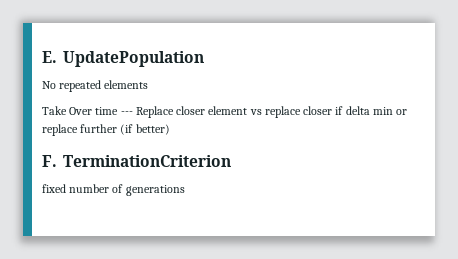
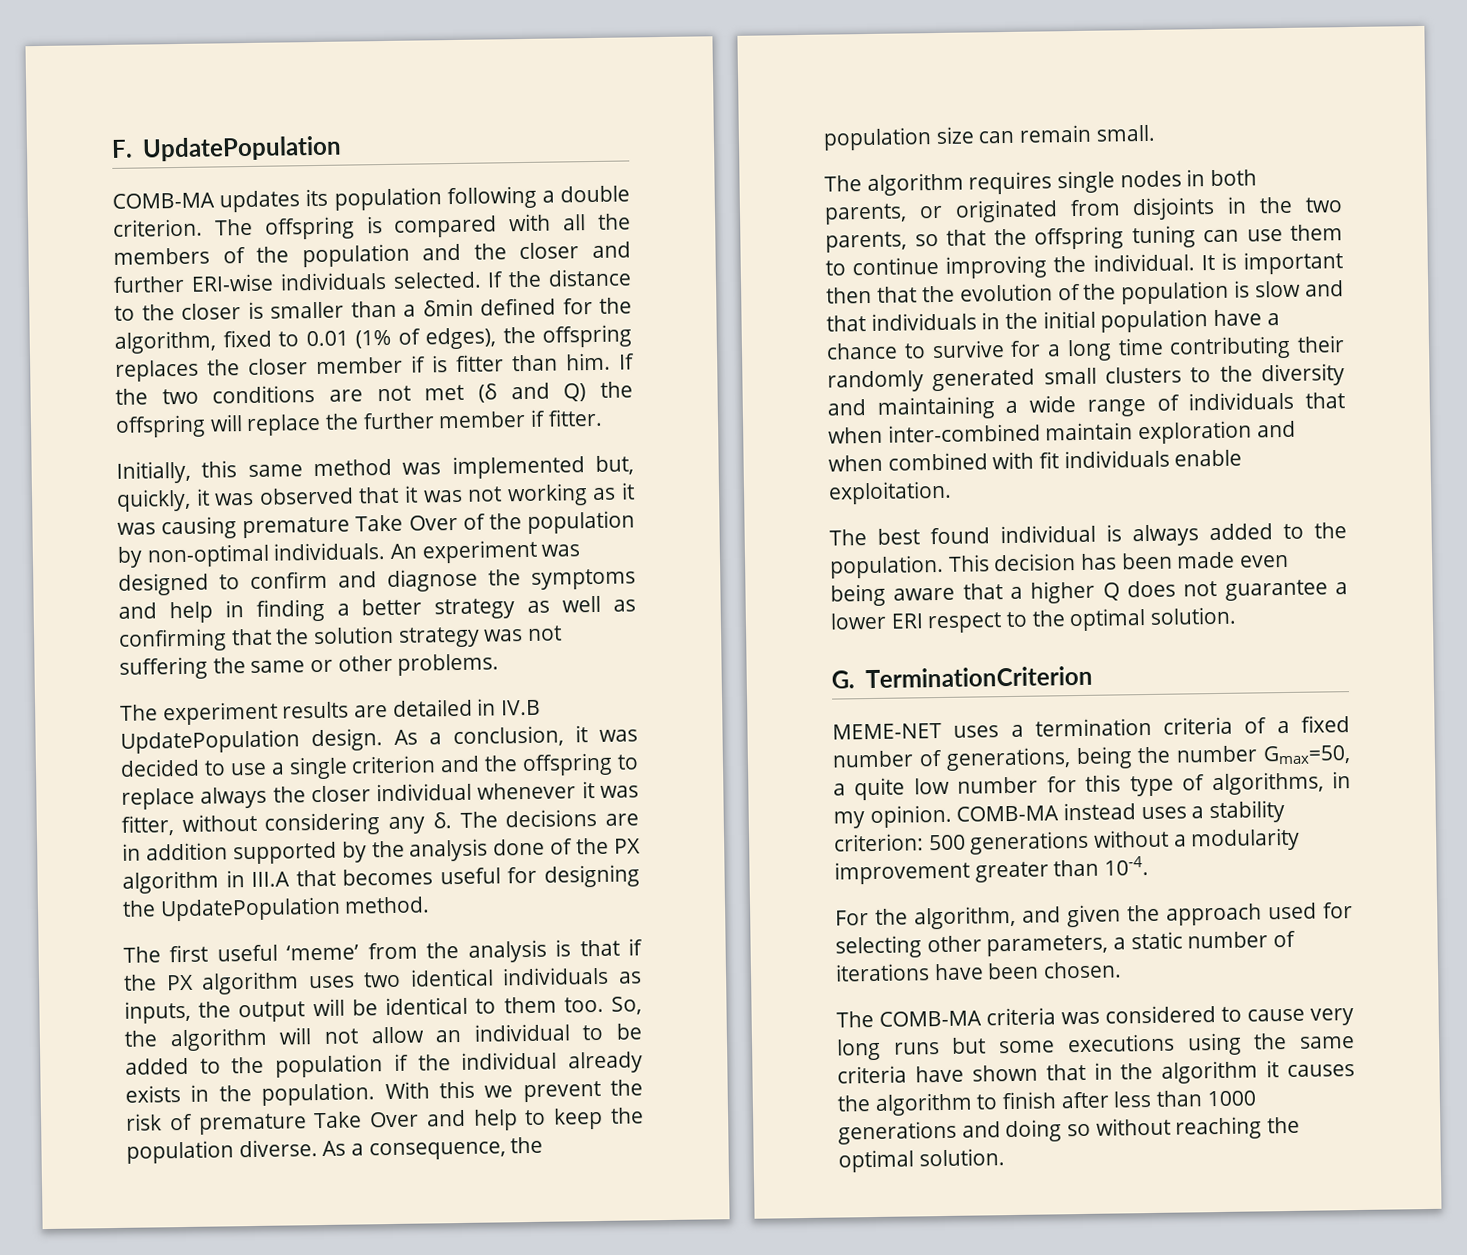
- E. UpdatePopulation
+ F. UpdatePopulation
- No repeated elements
- Take Over time --- Replace closer element vs replace closer if delta min or replace further (if better)
- F. TerminationCriterion
- fixed number of generations
+ COMB-MA updates its population following a double criterion. The offspring is compared with all the members of the population and the closer and further ERI-wise individuals selected. If the distance to the closer is smaller than a δmin defined for the algorithm, fixed to 0.01 (1% of edges), the offspring replaces the closer member if is fitter than him. If the two conditions are not met (δ and Q) the offspring will replace the further member if fitter.
+ Initially, this same method was implemented but, quickly, it was observed that it was not working as it was causing premature Take Over of the population by non-optimal individuals. An experiment was designed to confirm and diagnose the symptoms and help in finding a better strategy as well as confirming that the solution strategy was not suffering the same or other problems.
+ The experiment results are detailed in IV.B UpdatePopulation design. As a conclusion, it was decided to use a single criterion and the offspring to replace always the closer individual whenever it was fitter, without considering any δ. The decisions are in addition supported by the analysis done of the PX algorithm in III.A that becomes useful for designing the UpdatePopulation method.
+ The first useful ‘meme’ from the analysis is that if the PX algorithm uses two identical individuals as inputs, the output will be identical to them too. So, the algorithm will not allow an individual to be added to the population if the individual already exists in the population. With this we prevent the risk of premature Take Over and help to keep the population diverse. As a consequence, the population size can remain small.
+ The algorithm requires single nodes in both parents, or originated from disjoints in the two parents, so that the offspring tuning can use them to continue improving the individual. It is important then that the evolution of the population is slow and that individuals in the initial population have a chance to survive for a long time contributing their randomly generated small clusters to the diversity and maintaining a wide range of individuals that when inter-combined maintain exploration and when combined with fit individuals enable exploitation.
+ The best found individual is always added to the population. This decision has been made even being aware that a higher Q does not guarantee a lower ERI respect to the optimal solution.
+ G. TerminationCriterion
+ MEME-NET uses a termination criteria of a fixed number of generations, being the number Gmax=50, a quite low number for this type of algorithms, in my opinion. COMB-MA instead uses a stability criterion: 500 generations without a modularity improvement greater than 10-4.
+ For the algorithm, and given the approach used for selecting other parameters, a static number of iterations have been chosen.
+ The COMB-MA criteria was considered to cause very long runs but some executions using the same criteria have shown that in the algorithm it causes the algorithm to finish after less than 1000 generations and doing so without reaching the optimal solution.

